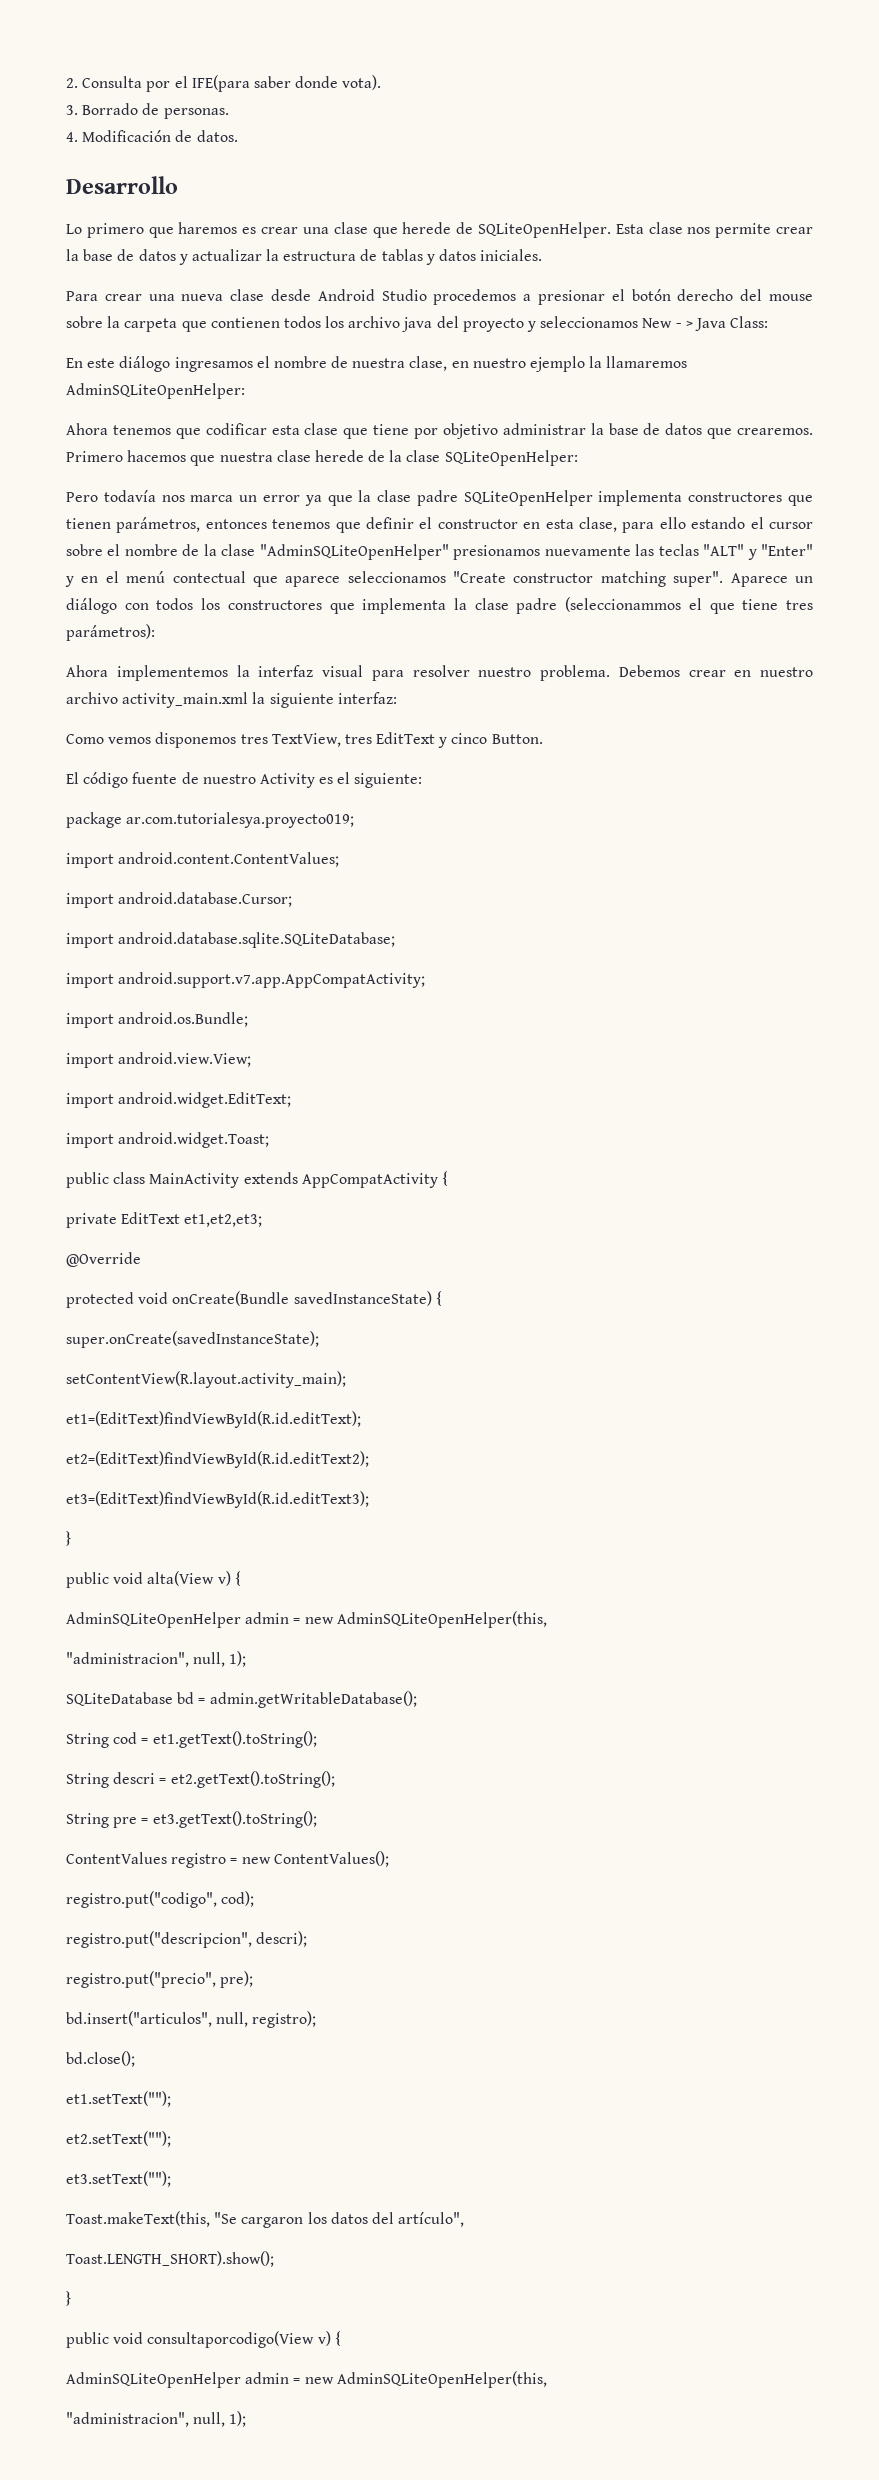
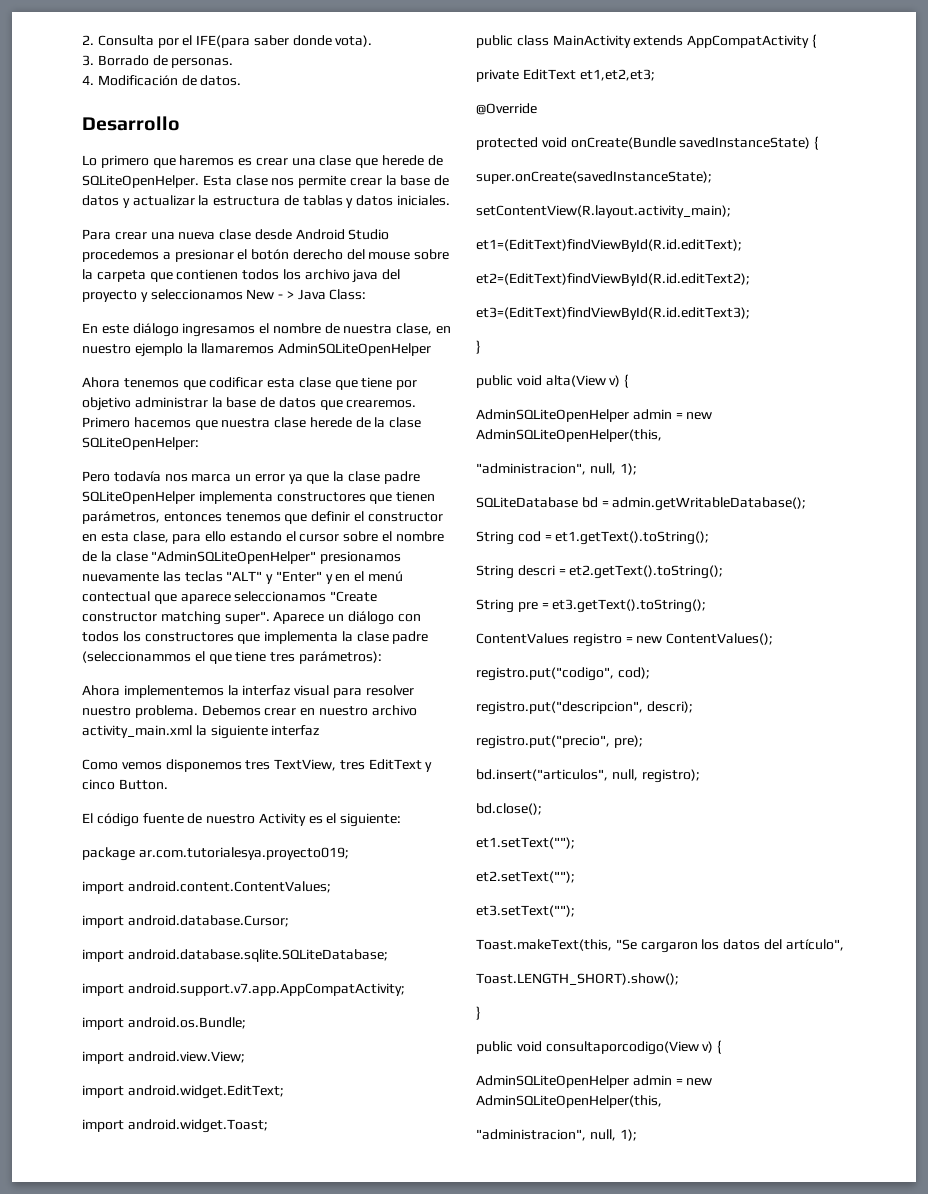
- En este diálogo ingresamos el nombre de nuestra clase, en nuestro ejemplo la llamaremos AdminSQLiteOpenHelper:
+ En este diálogo ingresamos el nombre de nuestra clase, en nuestro ejemplo la llamaremos AdminSQLiteOpenHelper
- Debemos crear en nuestro archivo activity_main.xml la siguiente interfaz:
+ Debemos crear en nuestro archivo activity_main.xml la siguiente interfaz

